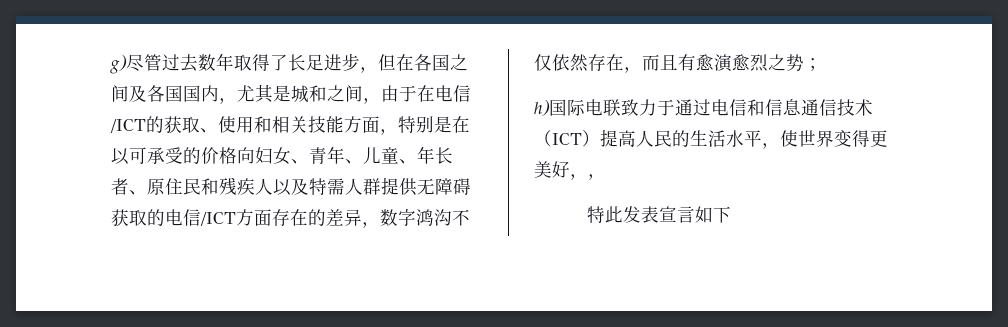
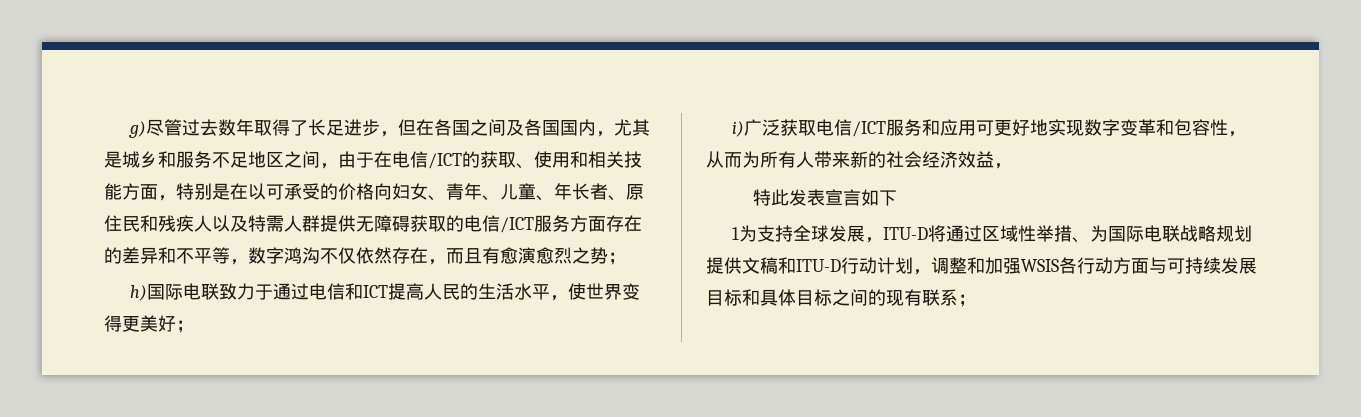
- g)尽管过去数年取得了长足进步，但在各国之间及各国国内，尤其是城和之间，由于在电信/ICT的获取、使用和相关技能方面，特别是在以可承受的价格向妇女、青年、儿童、年长者、原住民和残疾人以及特需人群提供无障碍获取的电信/ICT方面存在的差异，数字鸿沟不仅依然存在，而且有愈演愈烈之势；
+ g)尽管过去数年取得了长足进步，但在各国之间及各国国内，尤其是城乡和服务不足地区之间，由于在电信/ICT的获取、使用和相关技能方面，特别是在以可承受的价格向妇女、青年、儿童、年长者、原住民和残疾人以及特需人群提供无障碍获取的电信/ICT服务方面存在的差异和不平等，数字鸿沟不仅依然存在，而且有愈演愈烈之势；
- h)国际电联致力于通过电信和信息通信技术（ICT）提高人民的生活水平，使世界变得更美好，，
+ h)国际电联致力于通过电信和ICT提高人民的生活水平，使世界变得更美好；
+ i)广泛获取电信/ICT服务和应用可更好地实现数字变革和包容性，从而为所有人带来新的社会经济效益，
+ 1为支持全球发展，ITU-D将通过区域性举措、为国际电联战略规划提供文稿和ITU-D行动计划，调整和加强WSIS各行动方面与可持续发展目标和具体目标之间的现有联系；

